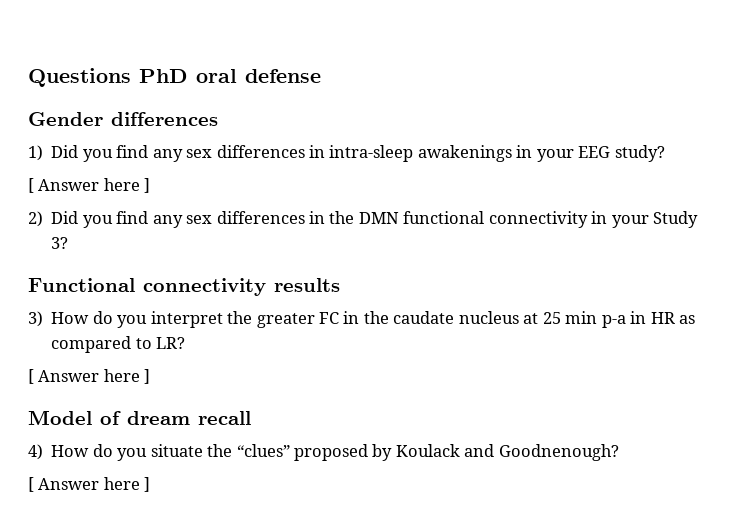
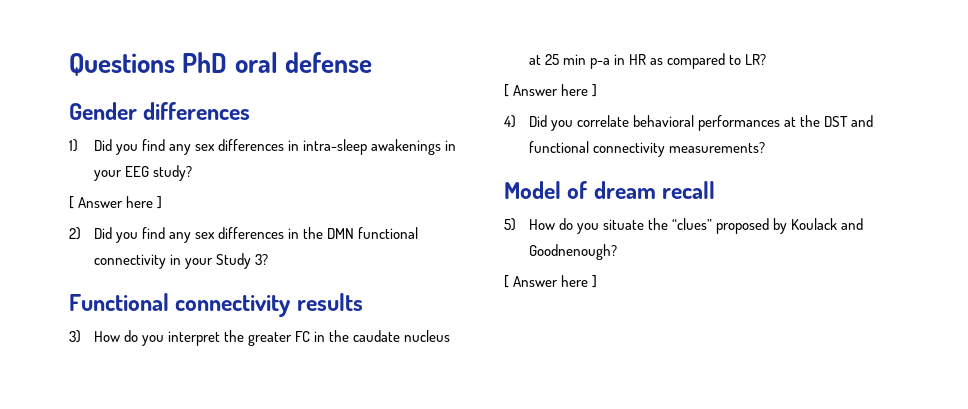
+ 4) Did you correlate behavioral performances at the DST and functional connectivity measurements?
- 4) How do you situate the “clues” proposed by Koulack and Goodnenough?
+ 5) How do you situate the “clues” proposed by Koulack and Goodnenough?

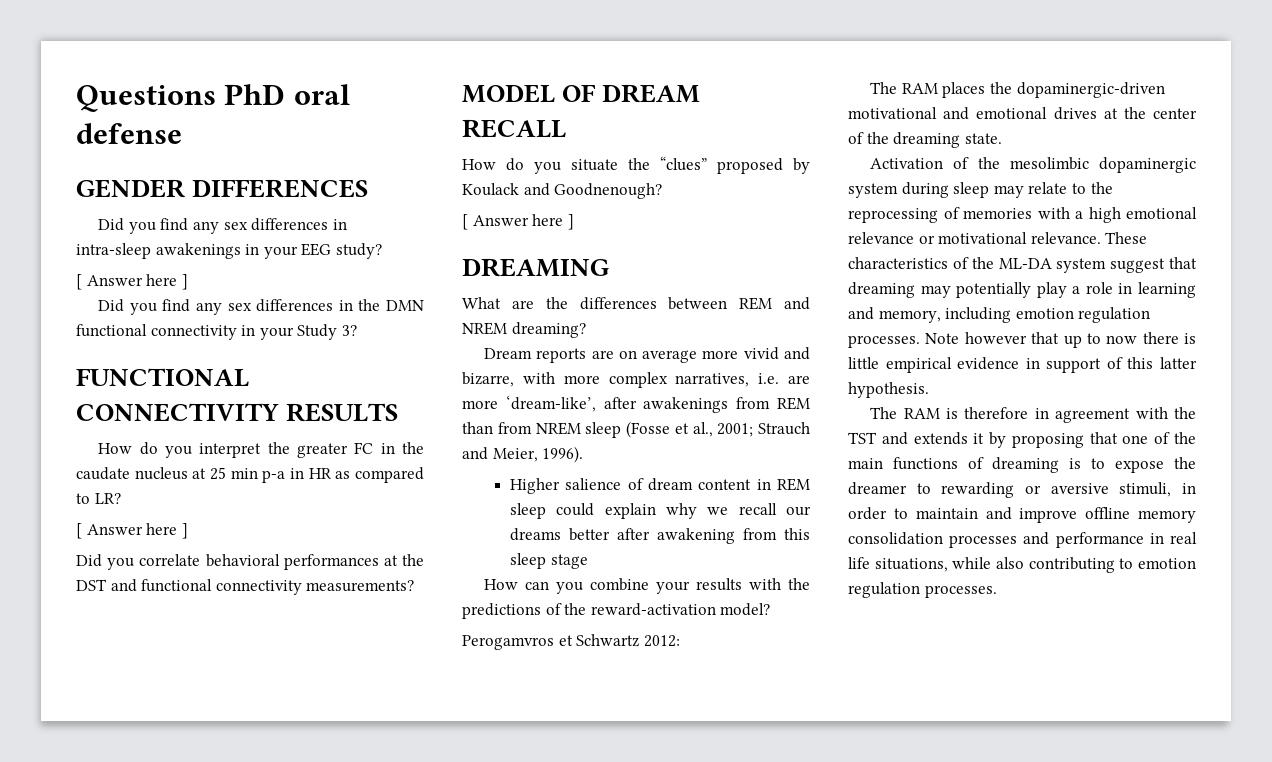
- Gender differences
- 1) Did you find any sex differences in intra-sleep awakenings in your EEG study?
+ GENDER DIFFERENCES
+ Did you find any sex differences in intra-sleep awakenings in your EEG study?
- 2) Did you find any sex differences in the DMN functional connectivity in your Study 3?
+ Did you find any sex differences in the DMN functional connectivity in your Study 3?
- Functional connectivity results
- 3) How do you interpret the greater FC in the caudate nucleus at 25 min p-a in HR as compared to LR?
+ FUNCTIONAL CONNECTIVITY RESULTS
+ How do you interpret the greater FC in the caudate nucleus at 25 min p-a in HR as compared to LR?
- 4) Did you correlate behavioral performances at the DST and functional connectivity measurements?
+ Did you correlate behavioral performances at the DST and functional connectivity measurements?
- Model of dream recall
- 5) How do you situate the “clues” proposed by Koulack and Goodnenough?
+ MODEL OF DREAM RECALL
+ How do you situate the “clues” proposed by Koulack and Goodnenough?
+ DREAMING
+ What are the differences between REM and NREM dreaming?
+ Dream reports are on average more vivid and bizarre, with more complex narratives, i.e. are more ‘dream-like’, after awakenings from REM than from NREM sleep (Fosse et al., 2001; Strauch and Meier, 1996).
+ Higher salience of dream content in REM sleep could explain why we recall our dreams better after awakening from this sleep stage
+ How can you combine your results with the predictions of the reward-activation model?
+ Perogamvros et Schwartz 2012:
+ The RAM places the dopaminergic-driven motivational and emotional drives at the center of the dreaming state.
+ Activation of the mesolimbic dopaminergic system during sleep may relate to the reprocessing of memories with a high emotional relevance or motivational relevance. These characteristics of the ML-DA system suggest that dreaming may potentially play a role in learning and memory, including emotion regulation processes. Note however that up to now there is little empirical evidence in support of this latter hypothesis.
+ The RAM is therefore in agreement with the TST and extends it by proposing that one of the main functions of dreaming is to expose the dreamer to rewarding or aversive stimuli, in order to maintain and improve offline memory consolidation processes and performance in real life situations, while also contributing to emotion regulation processes.

